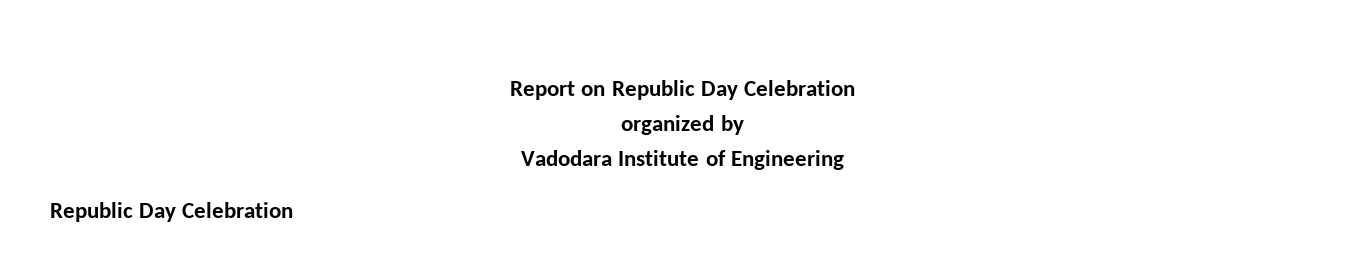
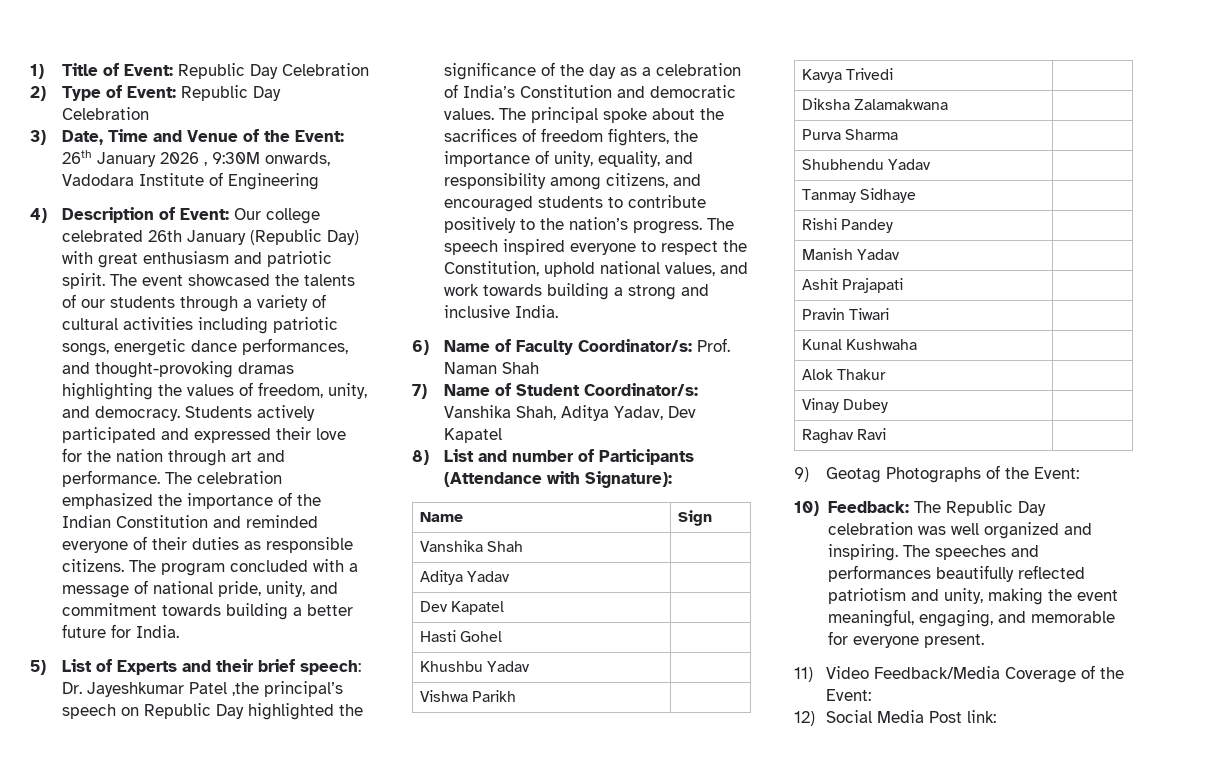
- Report on Republic Day Celebration
- organized by
- Vadodara Institute of Engineering
- Republic Day Celebration
+ 1) Title of Event: Republic Day Celebration
+ 2) Type of Event: Republic Day Celebration
+ 3) Date, Time and Venue of the Event: 26th January 2026 , 9:30M onwards, Vadodara Institute of Engineering
+ 4) Description of Event: Our college celebrated 26th January (Republic Day) with great enthusiasm and patriotic spirit. The event showcased the talents of our students through a variety of cultural activities including patriotic songs, energetic dance performances, and thought-provoking dramas highlighting the values of freedom, unity, and democracy. Students actively participated and expressed their love for the nation through art and performance. The celebration emphasized the importance of the Indian Constitution and reminded everyone of their duties as responsible citizens. The program concluded with a message of national pride, unity, and commitment towards building a better future for India.
+ 5) List of Experts and their brief speech: Dr. Jayeshkumar Patel ,the principal’s speech on Republic Day highlighted the significance of the day as a celebration of India’s Constitution and democratic values. The principal spoke about the sacrifices of freedom fighters, the importance of unity, equality, and responsibility among citizens, and encouraged students to contribute positively to the nation’s progress. The speech inspired everyone to respect the Constitution, uphold national values, and work towards building a strong and inclusive India.
+ 6) Name of Faculty Coordinator/s: Prof. Naman Shah
+ 7) Name of Student Coordinator/s: Vanshika Shah, Aditya Yadav, Dev Kapatel
+ 8) List and number of Participants (Attendance with Signature):
+ Name | Sign
+ Vanshika Shah |
+ Aditya Yadav |
+ Dev Kapatel |
+ Hasti Gohel |
+ Khushbu Yadav |
+ Vishwa Parikh |
+ Kavya Trivedi |
+ Diksha Zalamakwana |
+ Purva Sharma |
+ Shubhendu Yadav |
+ Tanmay Sidhaye |
+ Rishi Pandey |
+ Manish Yadav |
+ Ashit Prajapati |
+ Pravin Tiwari |
+ Kunal Kushwaha |
+ Alok Thakur |
+ Vinay Dubey |
+ Raghav Ravi |
+ 9) Geotag Photographs of the Event:
+ 10) Feedback: The Republic Day celebration was well organized and inspiring. The speeches and performances beautifully reflected patriotism and unity, making the event meaningful, engaging, and memorable for everyone present.
+ 11) Video Feedback/Media Coverage of the Event:
+ 12) Social Media Post link:

